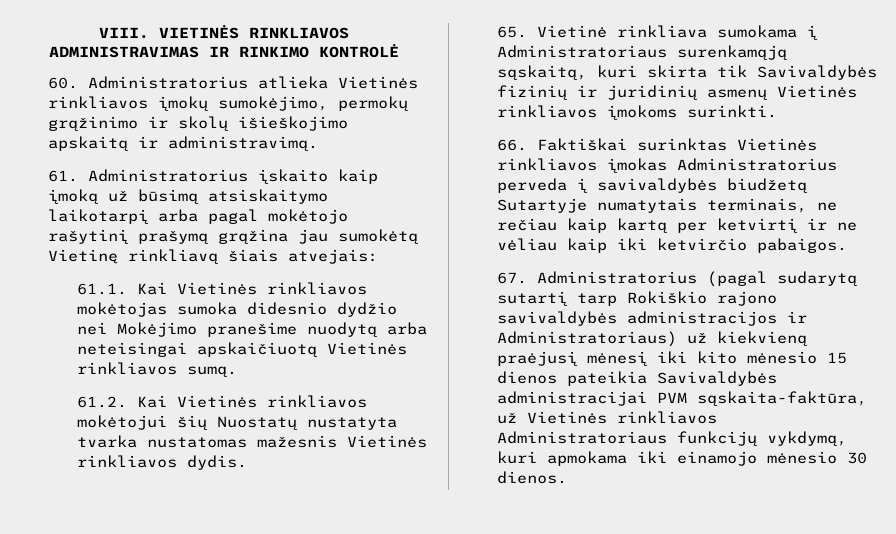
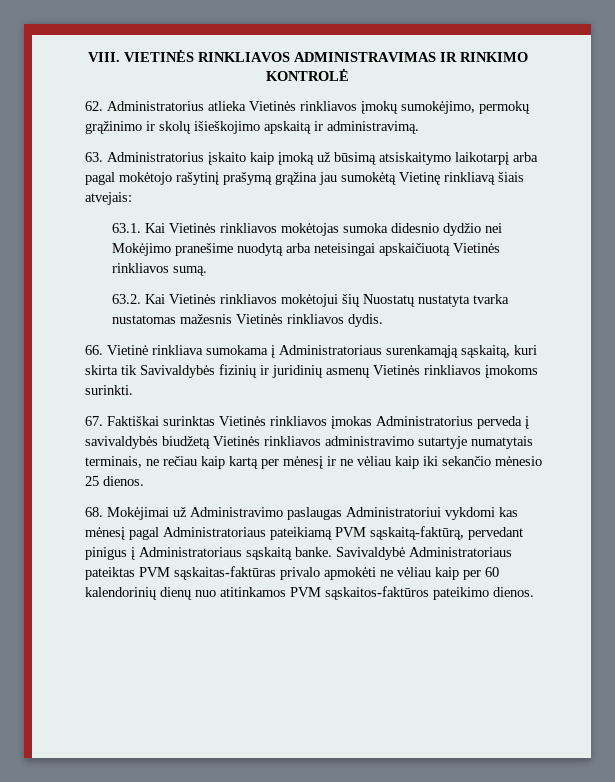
- 60. Administratorius atlieka Vietinės rinkliavos įmokų sumokėjimo, permokų grąžinimo ir skolų išieškojimo apskaitą ir administravimą.
+ 62. Administratorius atlieka Vietinės rinkliavos įmokų sumokėjimo, permokų grąžinimo ir skolų išieškojimo apskaitą ir administravimą.
- 61. Administratorius įskaito kaip įmoką už būsimą atsiskaitymo laikotarpį arba pagal mokėtojo rašytinį prašymą grąžina jau sumokėtą Vietinę rinkliavą šiais atvejais:
+ 63. Administratorius įskaito kaip įmoką už būsimą atsiskaitymo laikotarpį arba pagal mokėtojo rašytinį prašymą grąžina jau sumokėtą Vietinę rinkliavą šiais atvejais:
- 61.1. Kai Vietinės rinkliavos mokėtojas sumoka didesnio dydžio nei Mokėjimo pranešime nuodytą arba neteisingai apskaičiuotą Vietinės rinkliavos sumą.
+ 63.1. Kai Vietinės rinkliavos mokėtojas sumoka didesnio dydžio nei Mokėjimo pranešime nuodytą arba neteisingai apskaičiuotą Vietinės rinkliavos sumą.
- 61.2. Kai Vietinės rinkliavos mokėtojui šių Nuostatų nustatyta tvarka nustatomas mažesnis Vietinės rinkliavos dydis.
+ 63.2. Kai Vietinės rinkliavos mokėtojui šių Nuostatų nustatyta tvarka nustatomas mažesnis Vietinės rinkliavos dydis.
- 65. Vietinė rinkliava sumokama į Administratoriaus surenkamąją sąskaitą, kuri skirta tik Savivaldybės fizinių ir juridinių asmenų Vietinės rinkliavos įmokoms surinkti.
+ 66. Vietinė rinkliava sumokama į Administratoriaus surenkamąją sąskaitą, kuri skirta tik Savivaldybės fizinių ir juridinių asmenų Vietinės rinkliavos įmokoms surinkti.
- 66. Faktiškai surinktas Vietinės rinkliavos įmokas Administratorius perveda į savivaldybės biudžetą Sutartyje numatytais terminais, ne rečiau kaip kartą per ketvirtį ir ne vėliau kaip iki ketvirčio pabaigos.
- 67. Administratorius (pagal sudarytą sutartį tarp Rokiškio rajono savivaldybės administracijos ir Administratoriaus) už kiekvieną praėjusį mėnesį iki kito mėnesio 15 dienos pateikia Savivaldybės administracijai PVM sąskaita-faktūra, už Vietinės rinkliavos Administratoriaus funkcijų vykdymą, kuri apmokama iki einamojo mėnesio 30 dienos.
+ 67. Faktiškai surinktas Vietinės rinkliavos įmokas Administratorius perveda į savivaldybės biudžetą Vietinės rinkliavos administravimo sutartyje numatytais terminais, ne rečiau kaip kartą per mėnesį ir ne vėliau kaip iki sekančio mėnesio 25 dienos.
+ 68. Mokėjimai už Administravimo paslaugas Administratoriui vykdomi kas mėnesį pagal Administratoriaus pateikiamą PVM sąskaitą-faktūrą, pervedant pinigus į Administratoriaus sąskaitą banke. Savivaldybė Administratoriaus pateiktas PVM sąskaitas-faktūras privalo apmokėti ne vėliau kaip per 60 kalendorinių dienų nuo atitinkamos PVM sąskaitos-faktūros pateikimo dienos.

